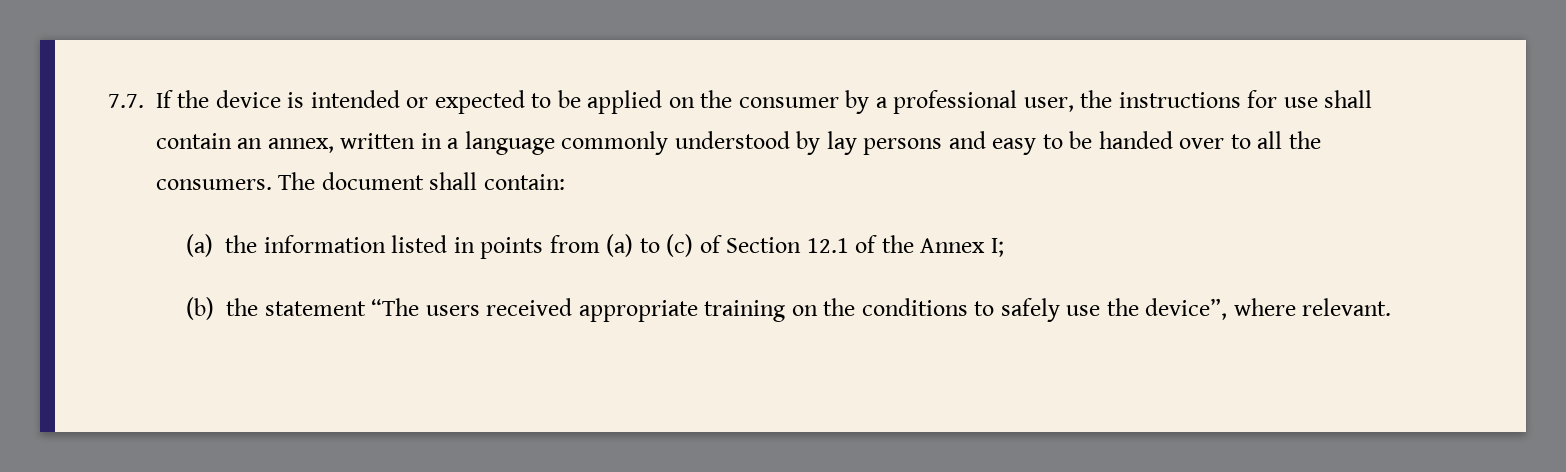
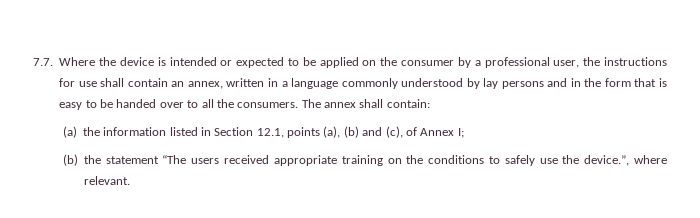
- 7.7. If the device is intended or expected to be applied on the consumer by a professional user, the instructions for use shall contain an annex, written in a language commonly understood by lay persons and easy to be handed over to all the consumers.
+ 7.7. Where the device is intended or expected to be applied on the consumer by a professional user, the instructions for use shall contain an annex, written in a language commonly understood by lay persons and in the form that is easy to be handed over to all the consumers.
- The document shall contain:
+ The annex shall contain:
- (a) the information listed in points from (a) to (c) of Section 12.1 of the Annex I;
+ (a) the information listed in Section 12.1, points (a), (b) and (c), of Annex I;
- (b) the statement “The users received appropriate training on the conditions to safely use the device”, where relevant.
+ (b) the statement “The users received appropriate training on the conditions to safely use the device.”, where relevant.

